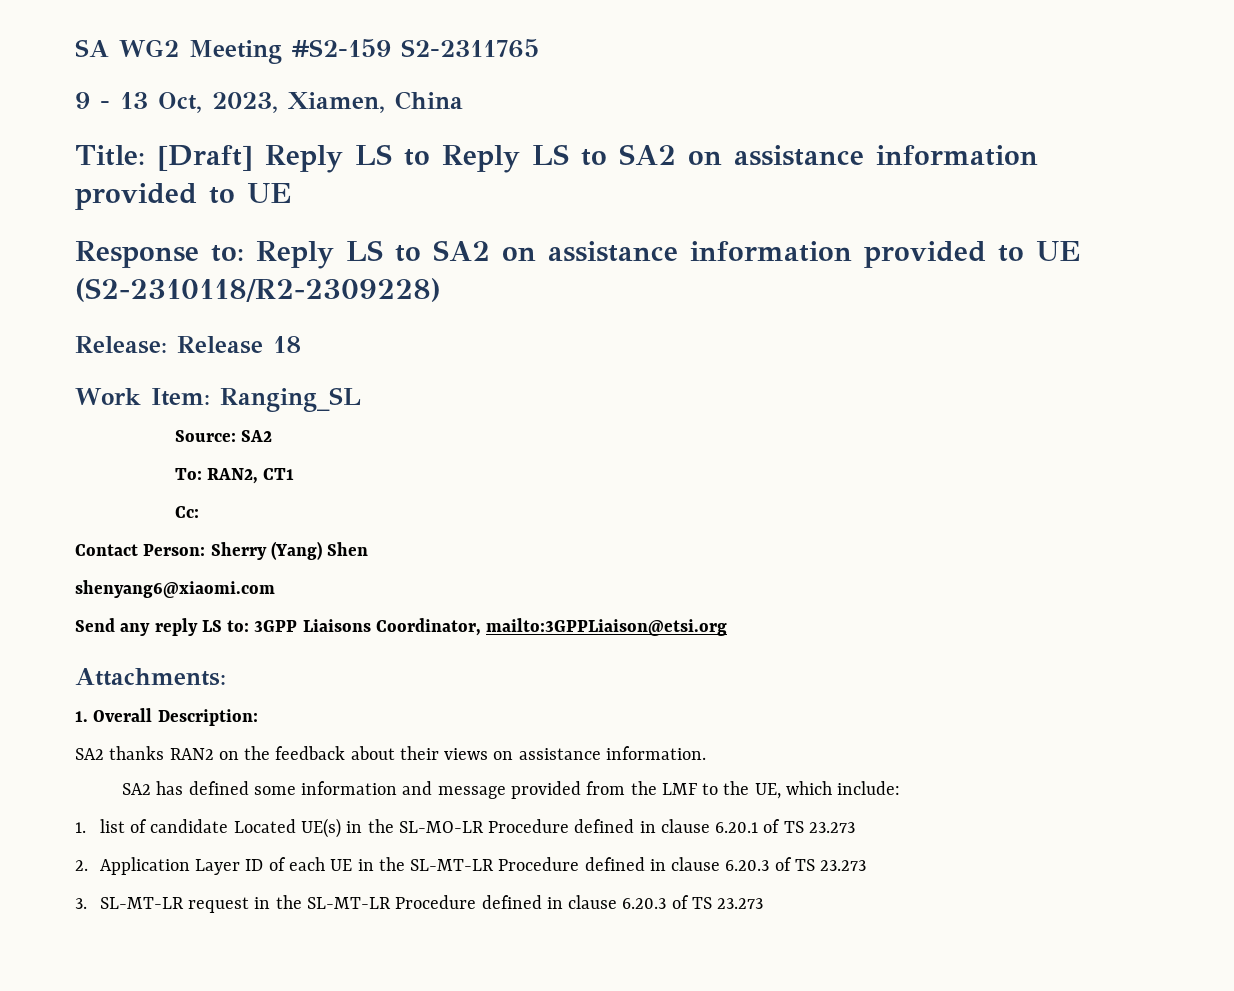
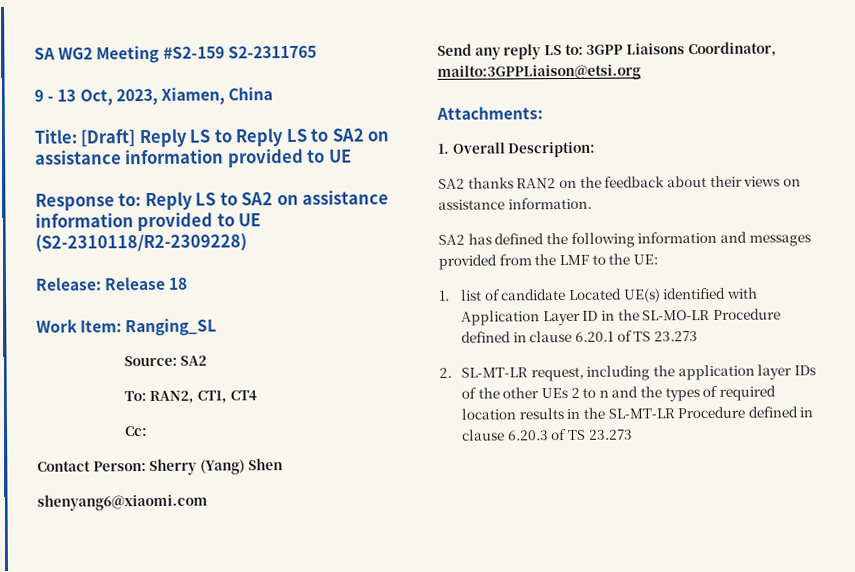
- To: RAN2, CT1
+ To: RAN2, CT1, CT4
- SA2 has defined some information and message provided from the LMF to the UE, which include:
+ SA2 has defined the following information and messages provided from the LMF to the UE:
- 1. list of candidate Located UE(s) in the SL-MO-LR Procedure defined in clause 6.20.1 of TS 23.273
+ 1. list of candidate Located UE(s) identified with Application Layer ID in the SL-MO-LR Procedure defined in clause 6.20.1 of TS 23.273
- 2. Application Layer ID of each UE in the SL-MT-LR Procedure defined in clause 6.20.3 of TS 23.273
+ 2. SL-MT-LR request, including the application layer IDs of the other UEs 2 to n and the types of required location results in the SL-MT-LR Procedure defined in clause 6.20.3 of TS 23.273
- 3. SL-MT-LR request in the SL-MT-LR Procedure defined in clause 6.20.3 of TS 23.273

